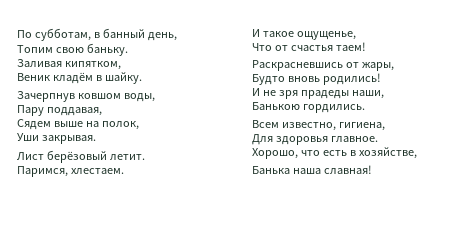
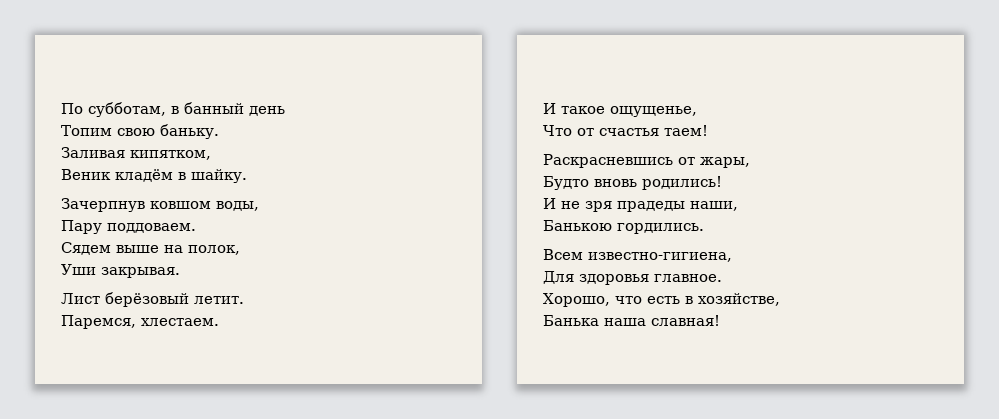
- По субботам, в банный день,
+ По субботам, в банный день
- Пару поддавая,
+ Пару поддоваем.
- Паримся, хлестаем.
+ Паремся, хлестаем.
- Всем известно, гигиена,
+ Всем известно-гигиена,

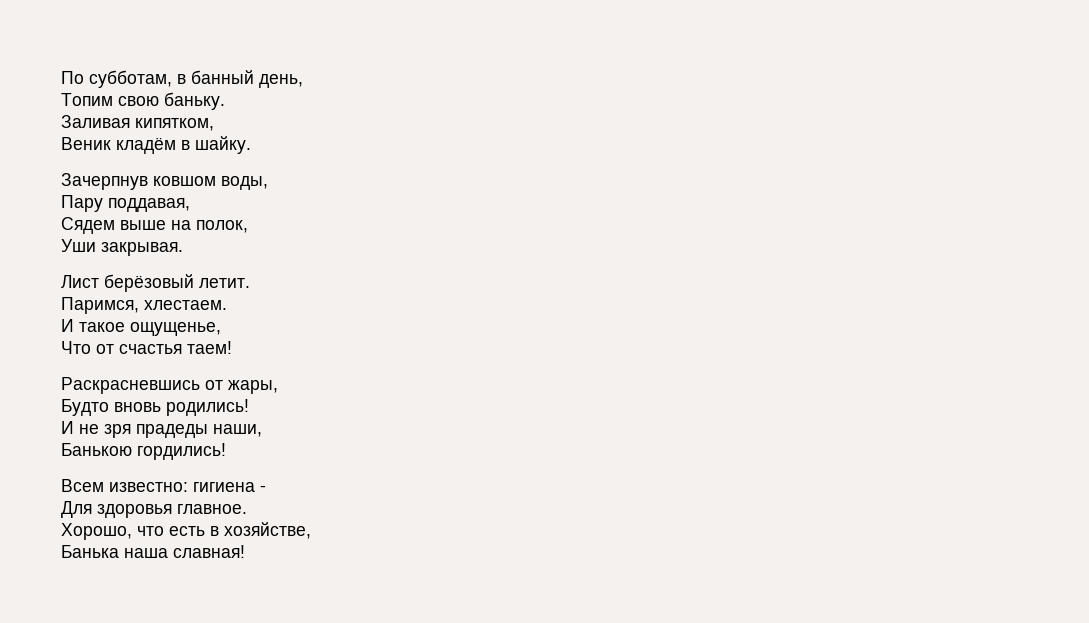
- По субботам, в банный день
+ По субботам, в банный день,
- Пару поддоваем.
+ Пару поддавая,
- Паремся, хлестаем.
+ Паримся, хлестаем.
- Банькою гордились.
+ Банькою гордились!
- Всем известно-гигиена,
+ Всем известно: гигиена -

